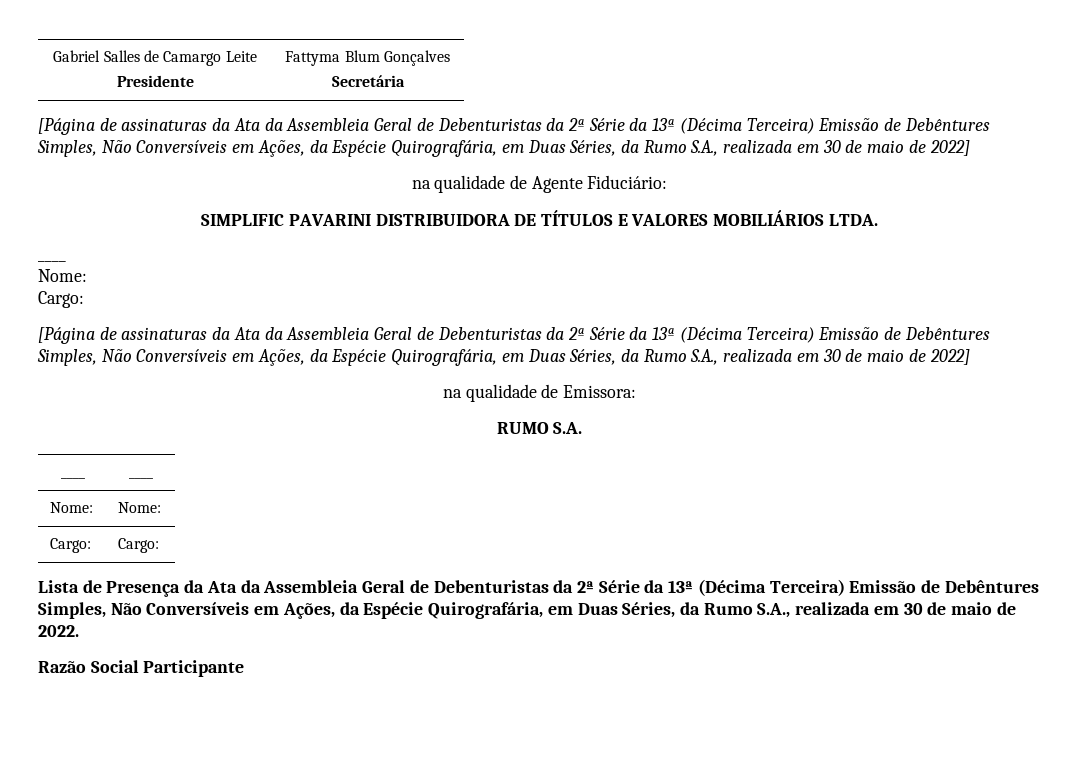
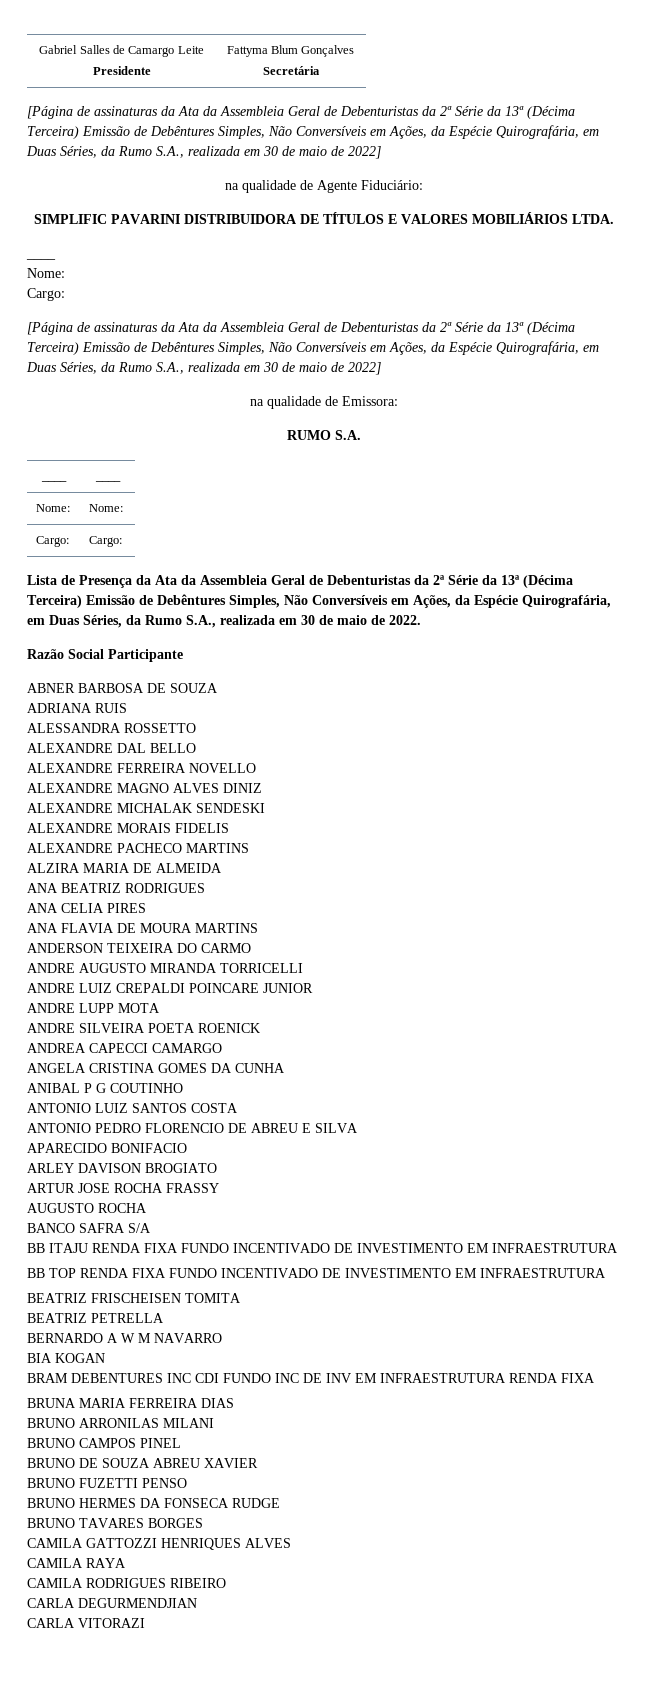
+ ABNER BARBOSA DE SOUZA
+ ADRIANA RUIS
+ ALESSANDRA ROSSETTO
+ ALEXANDRE DAL BELLO
+ ALEXANDRE FERREIRA NOVELLO
+ ALEXANDRE MAGNO ALVES DINIZ
+ ALEXANDRE MICHALAK SENDESKI
+ ALEXANDRE MORAIS FIDELIS
+ ALEXANDRE PACHECO MARTINS
+ ALZIRA MARIA DE ALMEIDA
+ ANA BEATRIZ RODRIGUES
+ ANA CELIA PIRES
+ ANA FLAVIA DE MOURA MARTINS
+ ANDERSON TEIXEIRA DO CARMO
+ ANDRE AUGUSTO MIRANDA TORRICELLI
+ ANDRE LUIZ CREPALDI POINCARE JUNIOR
+ ANDRE LUPP MOTA
+ ANDRE SILVEIRA POETA ROENICK
+ ANDREA CAPECCI CAMARGO
+ ANGELA CRISTINA GOMES DA CUNHA
+ ANIBAL P G COUTINHO
+ ANTONIO LUIZ SANTOS COSTA
+ ANTONIO PEDRO FLORENCIO DE ABREU E SILVA
+ APARECIDO BONIFACIO
+ ARLEY DAVISON BROGIATO
+ ARTUR JOSE ROCHA FRASSY
+ AUGUSTO ROCHA
+ BANCO SAFRA S/A
+ BB ITAJU RENDA FIXA FUNDO INCENTIVADO DE INVESTIMENTO EM INFRAESTRUTURA
+ BB TOP RENDA FIXA FUNDO INCENTIVADO DE INVESTIMENTO EM INFRAESTRUTURA
+ BEATRIZ FRISCHEISEN TOMITA
+ BEATRIZ PETRELLA
+ BERNARDO A W M NAVARRO
+ BIA KOGAN
+ BRAM DEBENTURES INC CDI FUNDO INC DE INV EM INFRAESTRUTURA RENDA FIXA
+ BRUNA MARIA FERREIRA DIAS
+ BRUNO ARRONILAS MILANI
+ BRUNO CAMPOS PINEL
+ BRUNO DE SOUZA ABREU XAVIER
+ BRUNO FUZETTI PENSO
+ BRUNO HERMES DA FONSECA RUDGE
+ BRUNO TAVARES BORGES
+ CAMILA GATTOZZI HENRIQUES ALVES
+ CAMILA RAYA
+ CAMILA RODRIGUES RIBEIRO
+ CARLA DEGURMENDJIAN
+ CARLA VITORAZI

